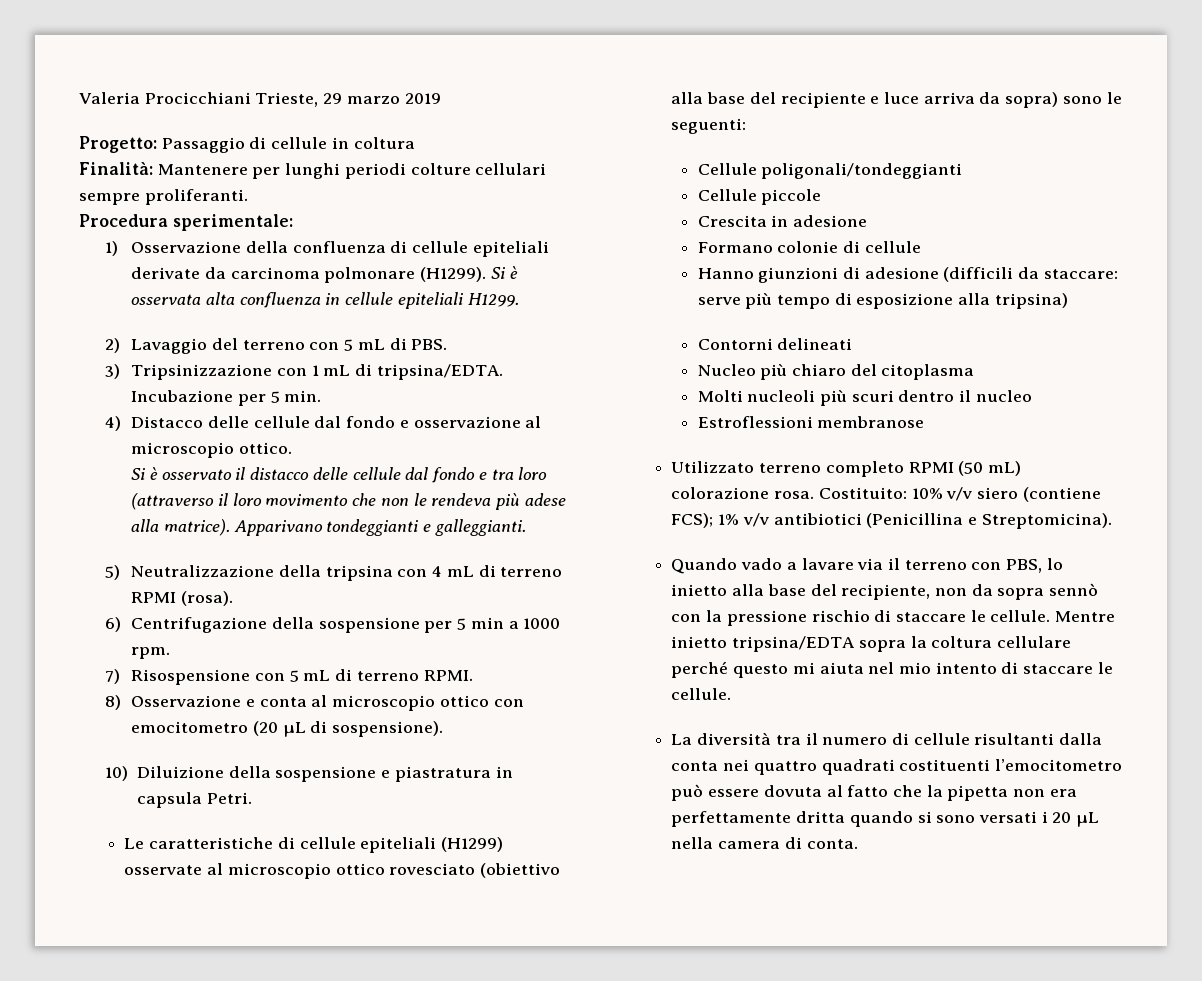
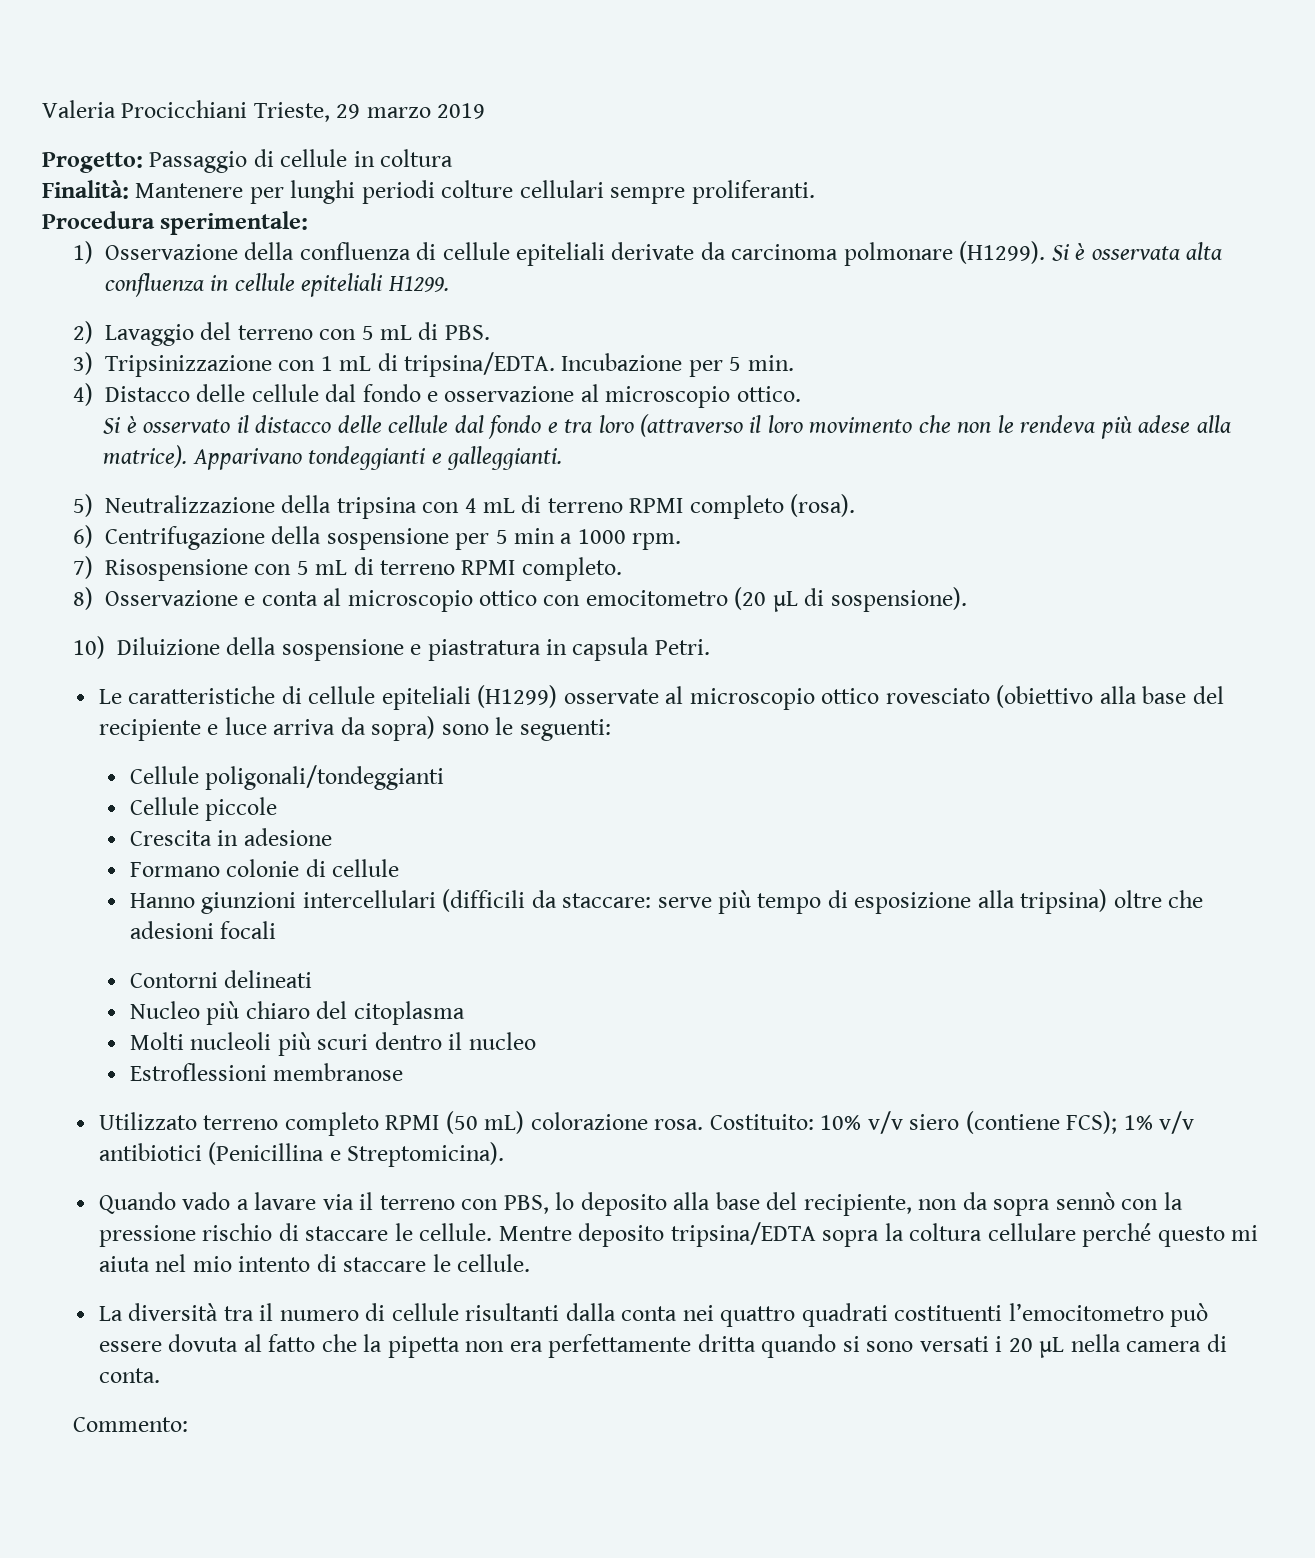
- 5) Neutralizzazione della tripsina con 4 mL di terreno RPMI (rosa).
+ 5) Neutralizzazione della tripsina con 4 mL di terreno RPMI completo (rosa).
- 7) Risospensione con 5 mL di terreno RPMI.
+ 7) Risospensione con 5 mL di terreno RPMI completo.
- Hanno giunzioni di adesione (difficili da staccare: serve più tempo di esposizione alla tripsina)
+ Hanno giunzioni intercellulari (difficili da staccare: serve più tempo di esposizione alla tripsina) oltre che adesioni focali
- Quando vado a lavare via il terreno con PBS, lo inietto alla base del recipiente, non da sopra sennò con la pressione rischio di staccare le cellule.
+ Quando vado a lavare via il terreno con PBS, lo deposito alla base del recipiente, non da sopra sennò con la pressione rischio di staccare le cellule.
- Mentre inietto tripsina/EDTA sopra la coltura cellulare perché questo mi aiuta nel mio intento di staccare le cellule.
+ Mentre deposito tripsina/EDTA sopra la coltura cellulare perché questo mi aiuta nel mio intento di staccare le cellule.
+ Commento:

